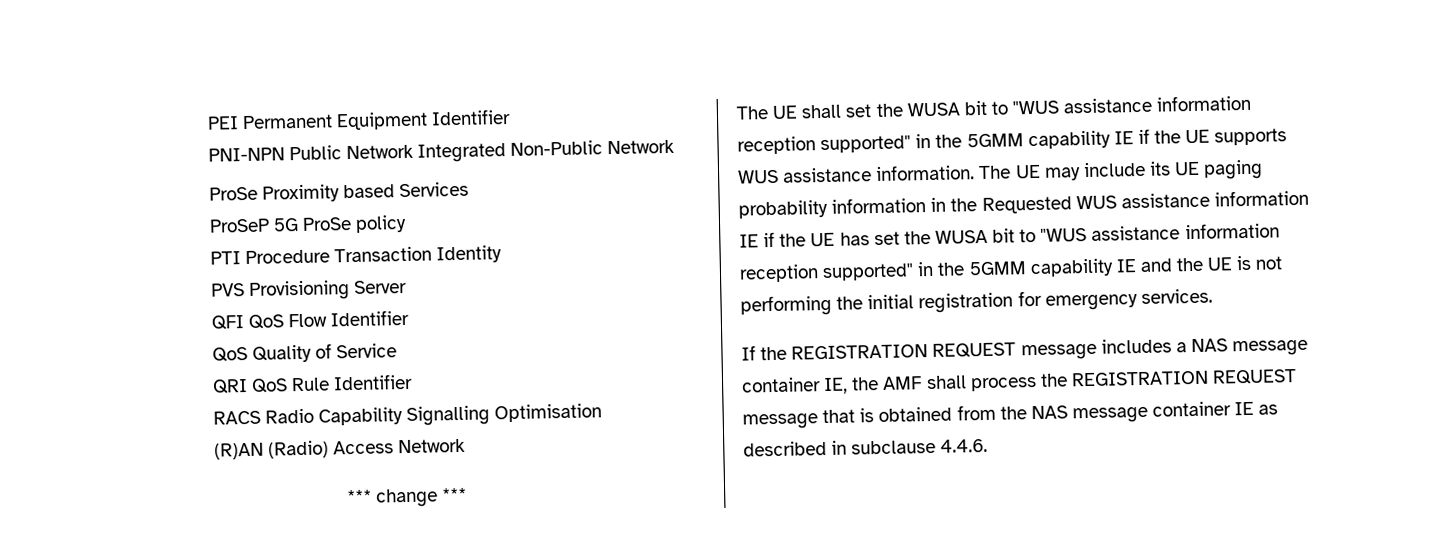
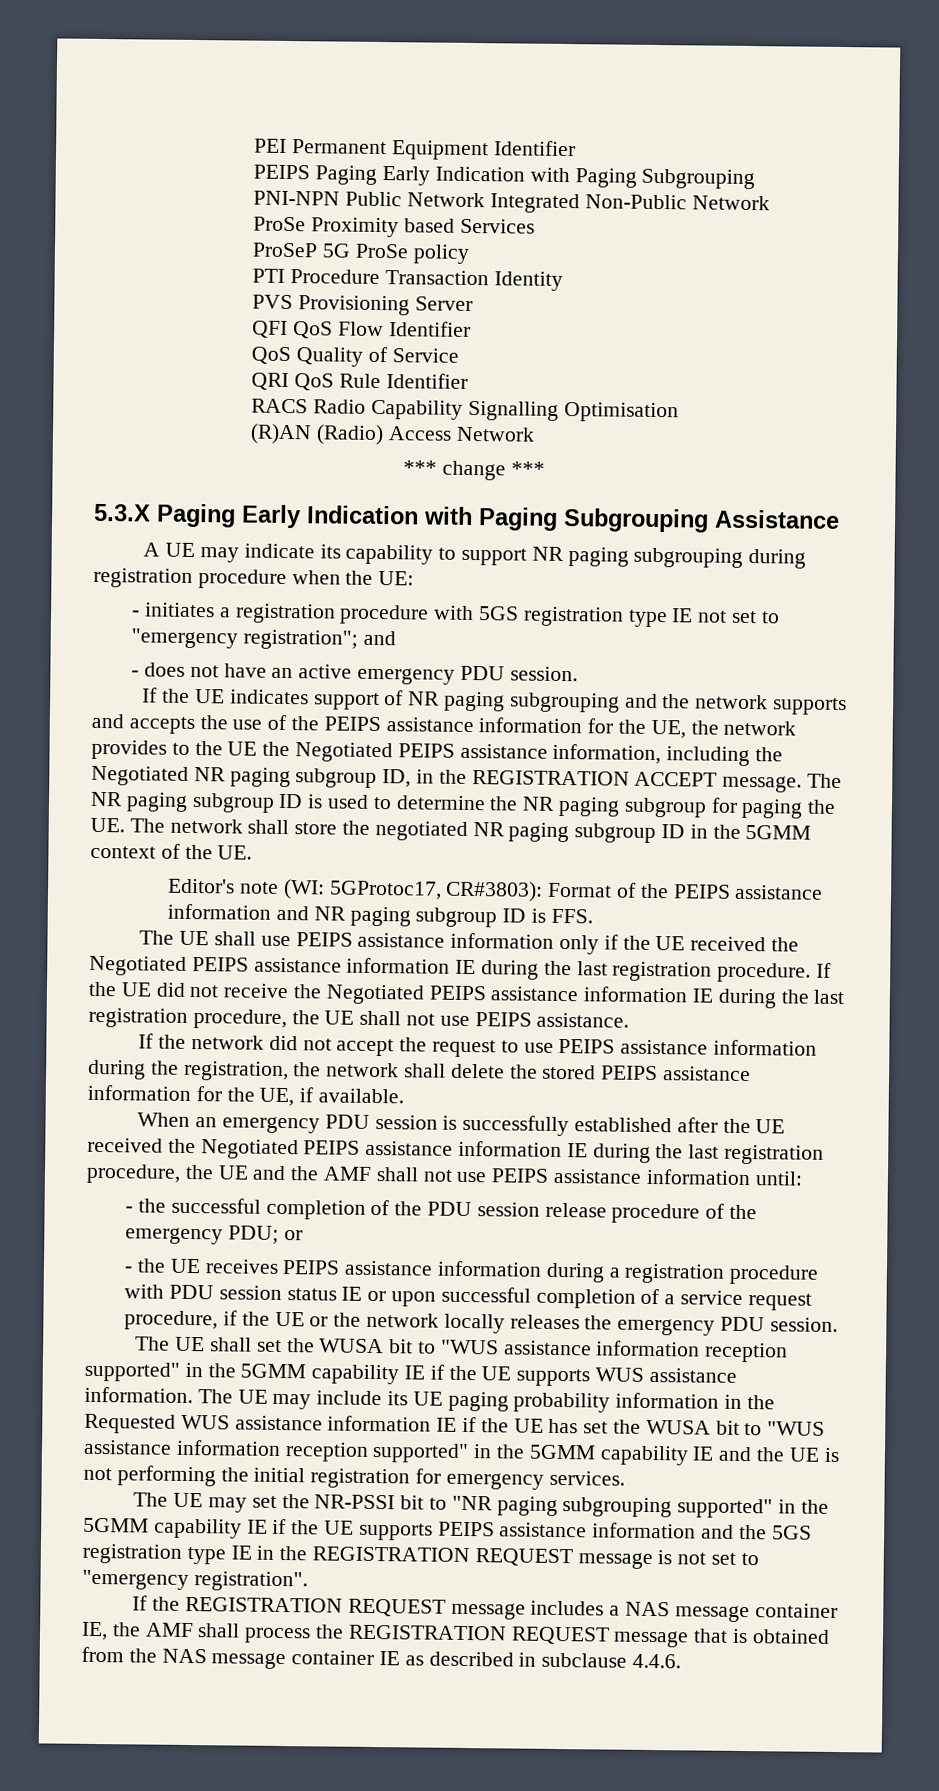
+ PEIPS Paging Early Indication with Paging Subgrouping
+ 5.3.X Paging Early Indication with Paging Subgrouping Assistance
+ A UE may indicate its capability to support NR paging subgrouping during registration procedure when the UE:
+ - initiates a registration procedure with 5GS registration type IE not set to "emergency registration"; and
+ - does not have an active emergency PDU session.
+ If the UE indicates support of NR paging subgrouping and the network supports and accepts the use of the PEIPS assistance information for the UE, the network provides to the UE the Negotiated PEIPS assistance information, including the Negotiated NR paging subgroup ID, in the REGISTRATION ACCEPT message. The NR paging subgroup ID is used to determine the NR paging subgroup for paging the UE. The network shall store the negotiated NR paging subgroup ID in the 5GMM context of the UE.
+ Editor's note (WI: 5GProtoc17, CR#3803): Format of the PEIPS assistance information and NR paging subgroup ID is FFS.
+ The UE shall use PEIPS assistance information only if the UE received the Negotiated PEIPS assistance information IE during the last registration procedure. If the UE did not receive the Negotiated PEIPS assistance information IE during the last registration procedure, the UE shall not use PEIPS assistance.
+ If the network did not accept the request to use PEIPS assistance information during the registration, the network shall delete the stored PEIPS assistance information for the UE, if available.
+ When an emergency PDU session is successfully established after the UE received the Negotiated PEIPS assistance information IE during the last registration procedure, the UE and the AMF shall not use PEIPS assistance information until:
+ - the successful completion of the PDU session release procedure of the emergency PDU; or
+ - the UE receives PEIPS assistance information during a registration procedure with PDU session status IE or upon successful completion of a service request procedure, if the UE or the network locally releases the emergency PDU session.
+ The UE may set the NR-PSSI bit to "NR paging subgrouping supported" in the 5GMM capability IE if the UE supports PEIPS assistance information and the 5GS registration type IE in the REGISTRATION REQUEST message is not set to "emergency registration".

